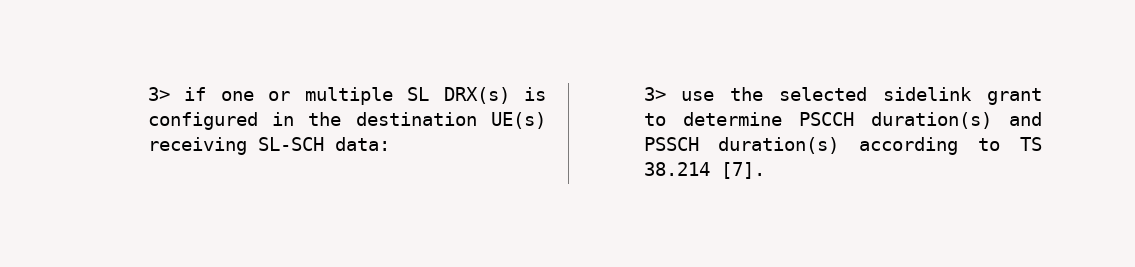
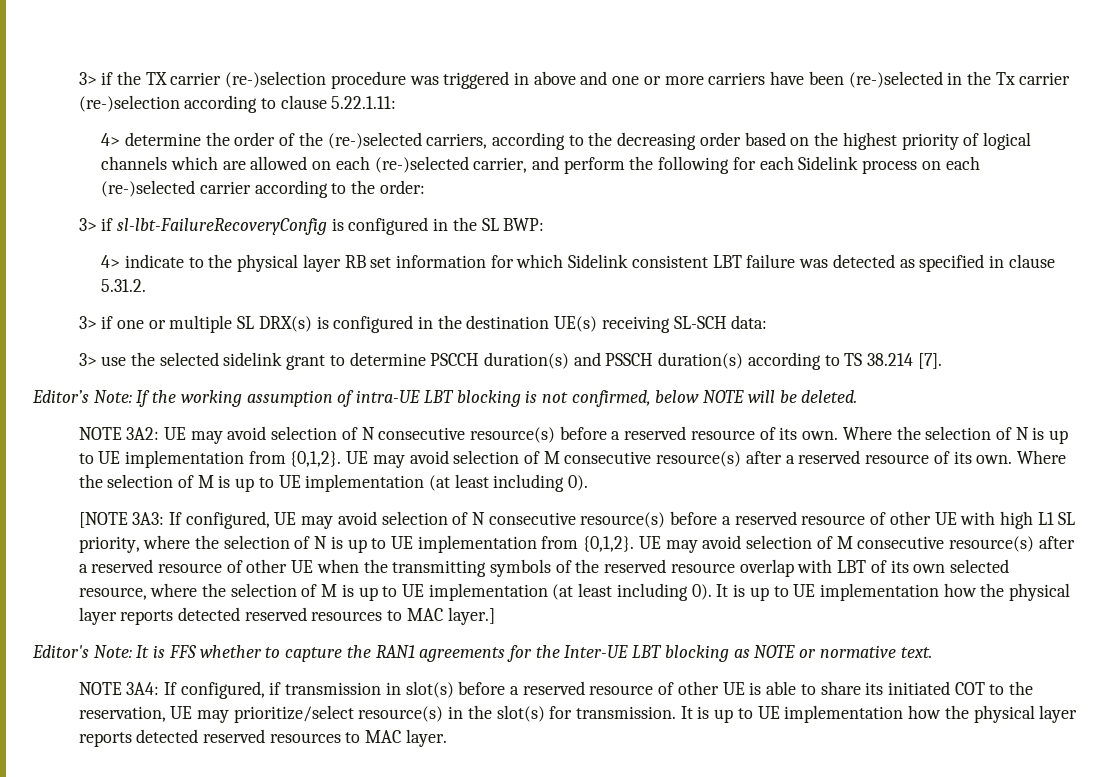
+ 3> if the TX carrier (re-)selection procedure was triggered in above and one or more carriers have been (re-)selected in the Tx carrier (re-)selection according to clause 5.22.1.11:
+ 4> determine the order of the (re-)selected carriers, according to the decreasing order based on the highest priority of logical channels which are allowed on each (re-)selected carrier, and perform the following for each Sidelink process on each (re-)selected carrier according to the order:
+ 3> if sl-lbt-FailureRecoveryConfig is configured in the SL BWP:
+ 4> indicate to the physical layer RB set information for which Sidelink consistent LBT failure was detected as specified in clause 5.31.2.
+ Editor’s Note: If the working assumption of intra-UE LBT blocking is not confirmed, below NOTE will be deleted.
+ NOTE 3A2: UE may avoid selection of N consecutive resource(s) before a reserved resource of its own. Where the selection of N is up to UE implementation from {0,1,2}. UE may avoid selection of M consecutive resource(s) after a reserved resource of its own. Where the selection of M is up to UE implementation (at least including 0).
+ [NOTE 3A3: If configured, UE may avoid selection of N consecutive resource(s) before a reserved resource of other UE with high L1 SL priority, where the selection of N is up to UE implementation from {0,1,2}. UE may avoid selection of M consecutive resource(s) after a reserved resource of other UE when the transmitting symbols of the reserved resource overlap with LBT of its own selected resource, where the selection of M is up to UE implementation (at least including 0). It is up to UE implementation how the physical layer reports detected reserved resources to MAC layer.]
+ Editor's Note: It is FFS whether to capture the RAN1 agreements for the Inter-UE LBT blocking as NOTE or normative text.
+ NOTE 3A4: If configured, if transmission in slot(s) before a reserved resource of other UE is able to share its initiated COT to the reservation, UE may prioritize/select resource(s) in the slot(s) for transmission. It is up to UE implementation how the physical layer reports detected reserved resources to MAC layer.

